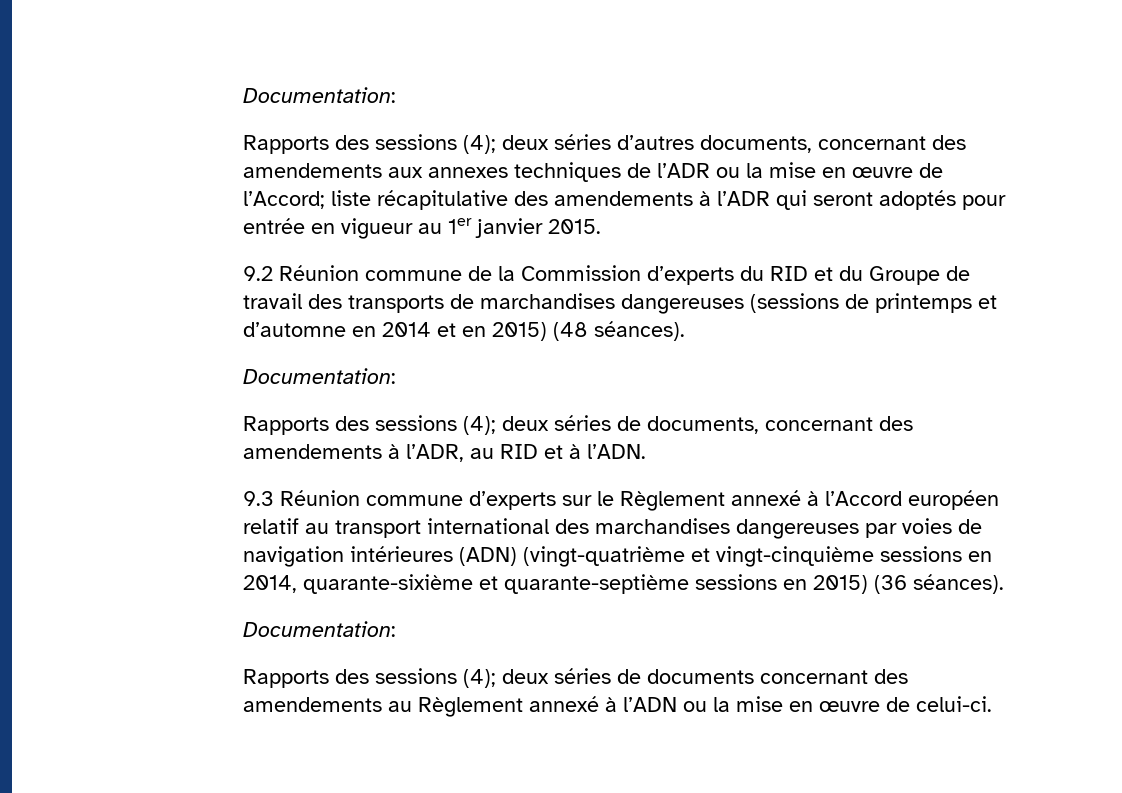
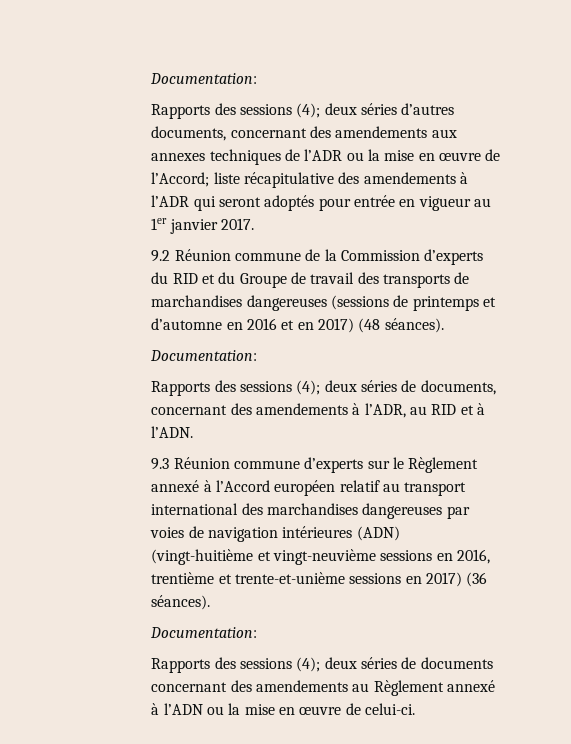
- Rapports des sessions (4); deux séries d’autres documents, concernant des amendements aux annexes techniques de l’ADR ou la mise en œuvre de l’Accord; liste récapitulative des amendements à l’ADR qui seront adoptés pour entrée en vigueur au 1er janvier 2015.
+ Rapports des sessions (4); deux séries d’autres documents, concernant des amendements aux annexes techniques de l’ADR ou la mise en œuvre de l’Accord; liste récapitulative des amendements à l’ADR qui seront adoptés pour entrée en vigueur au 1er janvier 2017.
- 9.2 Réunion commune de la Commission d’experts du RID et du Groupe de travail des transports de marchandises dangereuses (sessions de printemps et d’automne en 2014 et en 2015) (48 séances).
+ 9.2 Réunion commune de la Commission d’experts du RID et du Groupe de travail des transports de marchandises dangereuses (sessions de printemps et d’automne en 2016 et en 2017) (48 séances).
- 9.3 Réunion commune d’experts sur le Règlement annexé à l’Accord européen relatif au transport international des marchandises dangereuses par voies de navigation intérieures (ADN) (vingt-quatrième et vingt-cinquième sessions en 2014, quarante-sixième et quarante-septième sessions en 2015) (36 séances).
+ 9.3 Réunion commune d’experts sur le Règlement annexé à l’Accord européen relatif au transport international des marchandises dangereuses par voies de navigation intérieures (ADN) (vingt-huitième et vingt-neuvième sessions en 2016, trentième et trente-et-unième sessions en 2017) (36 séances).

